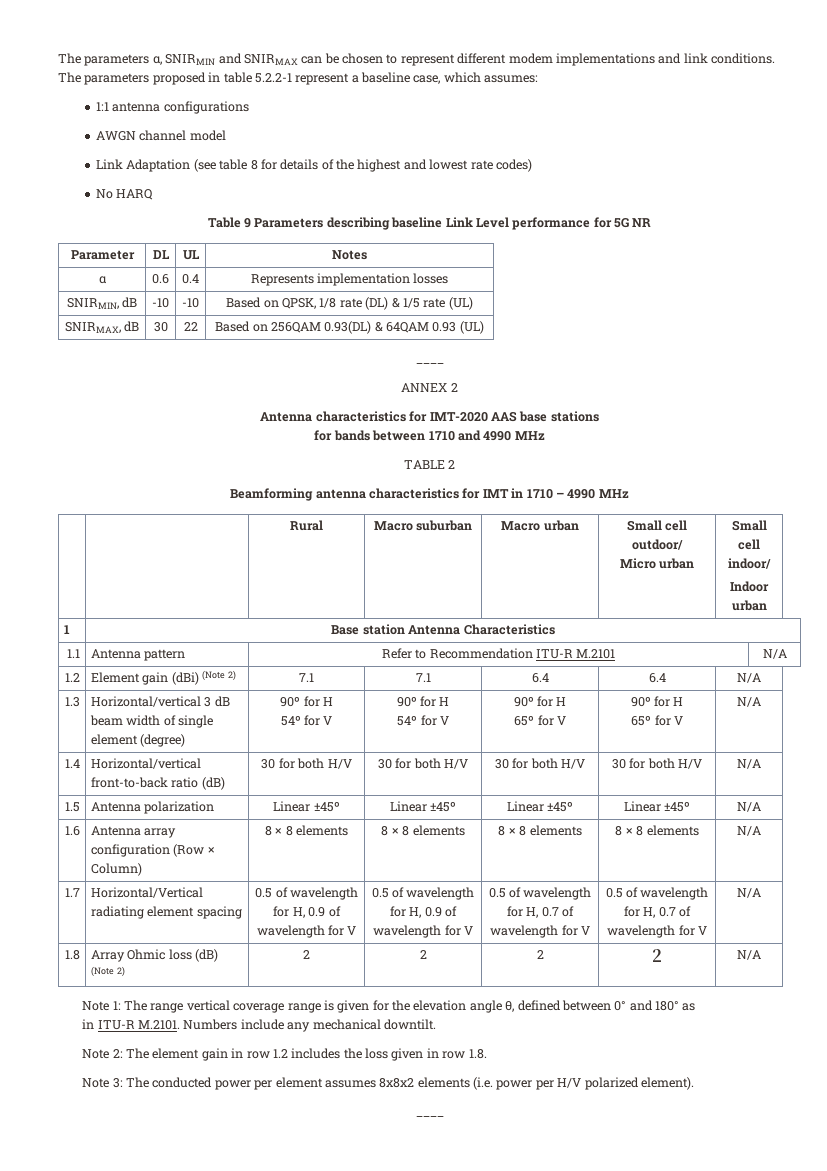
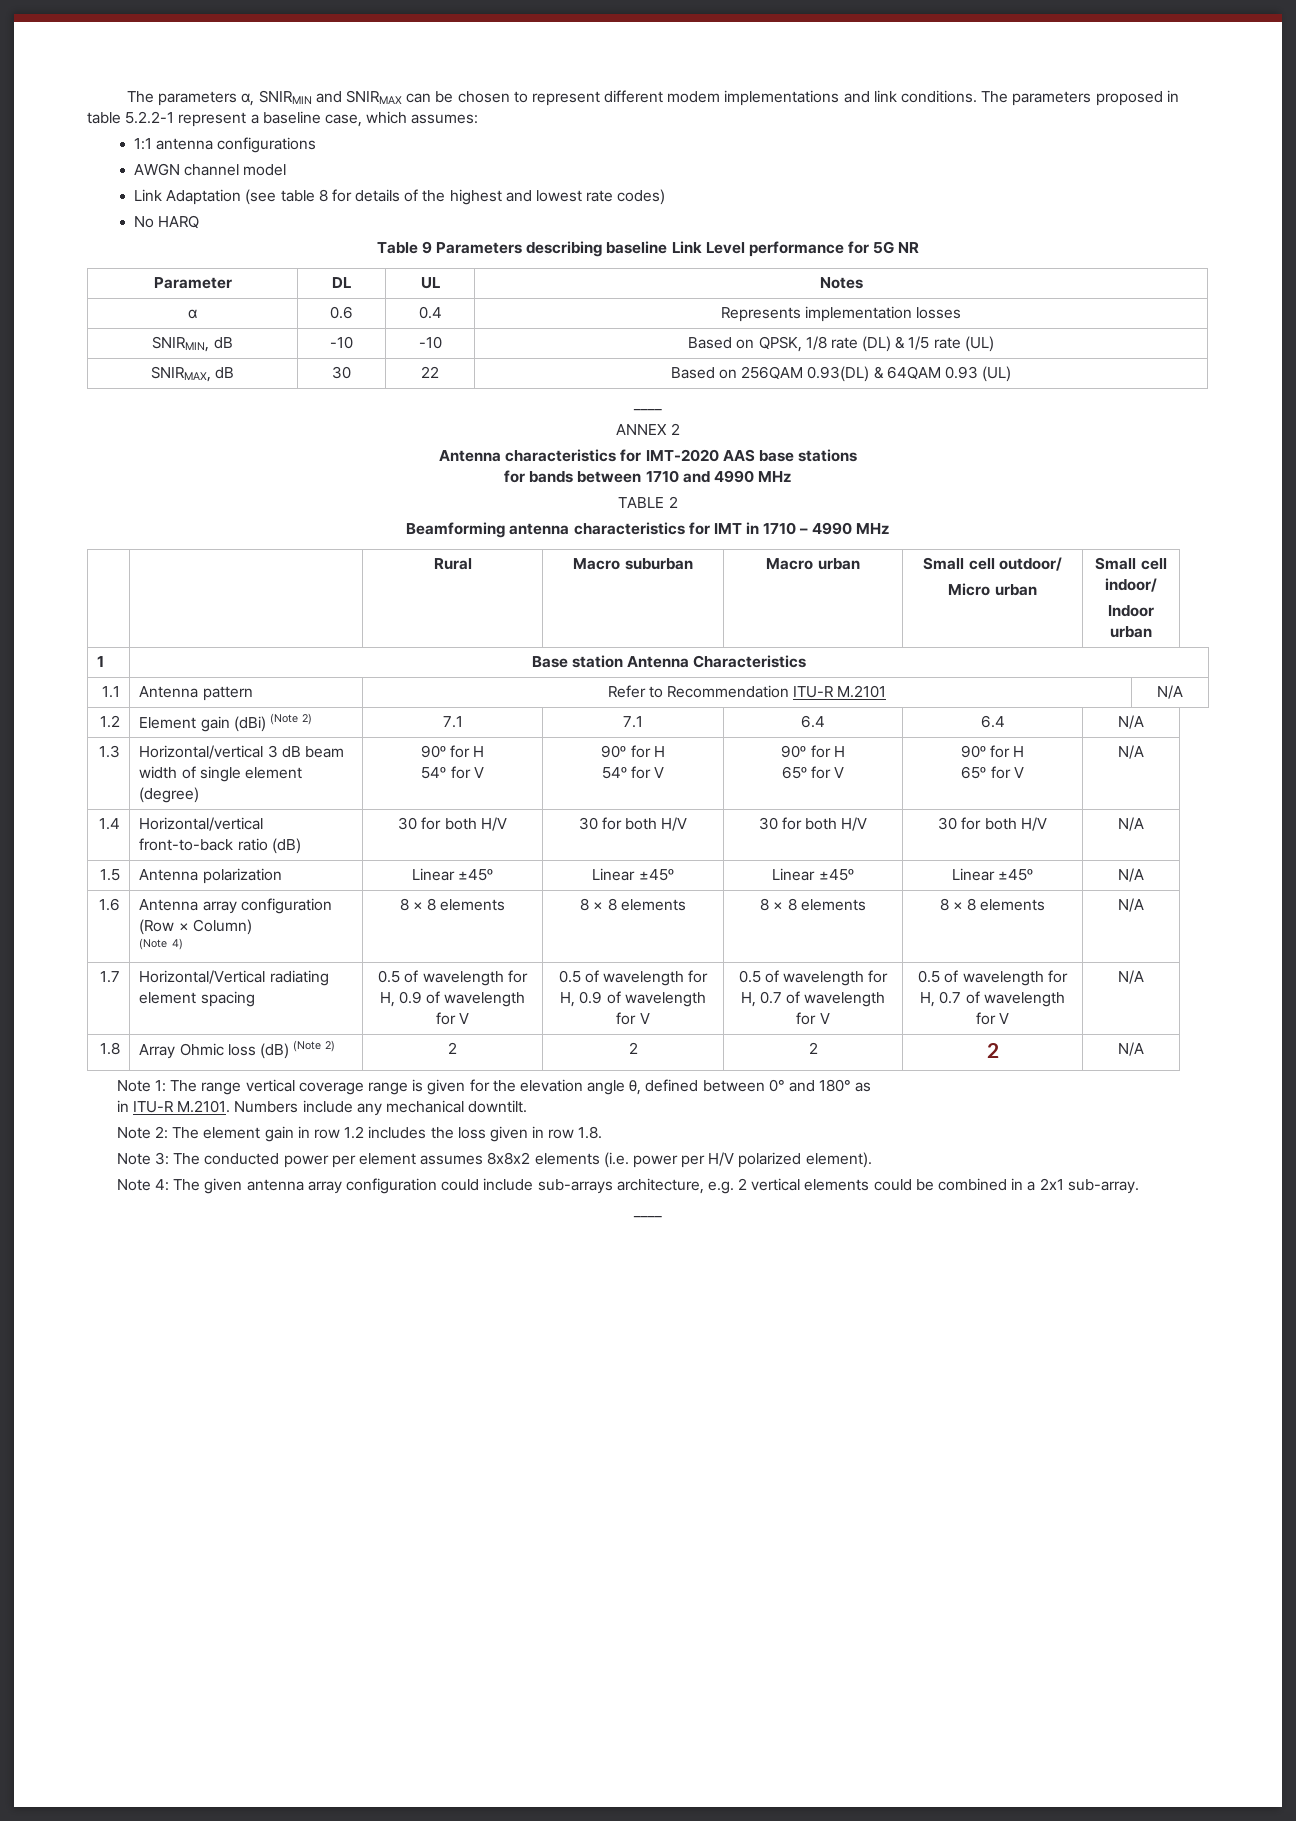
- 1.6 | Antenna array configuration (Row × Column) | 8 × 8 elements | 8 × 8 elements | 8 × 8 elements | 8 × 8 elements | N/A
+ 1.6 | Antenna array configuration (Row × Column)
+ (Note 4) | 8 × 8 elements | 8 × 8 elements | 8 × 8 elements | 8 × 8 elements | N/A
+ Note 4: The given antenna array configuration could include sub-arrays architecture, e.g. 2 vertical elements could be combined in a 2x1 sub-array.

